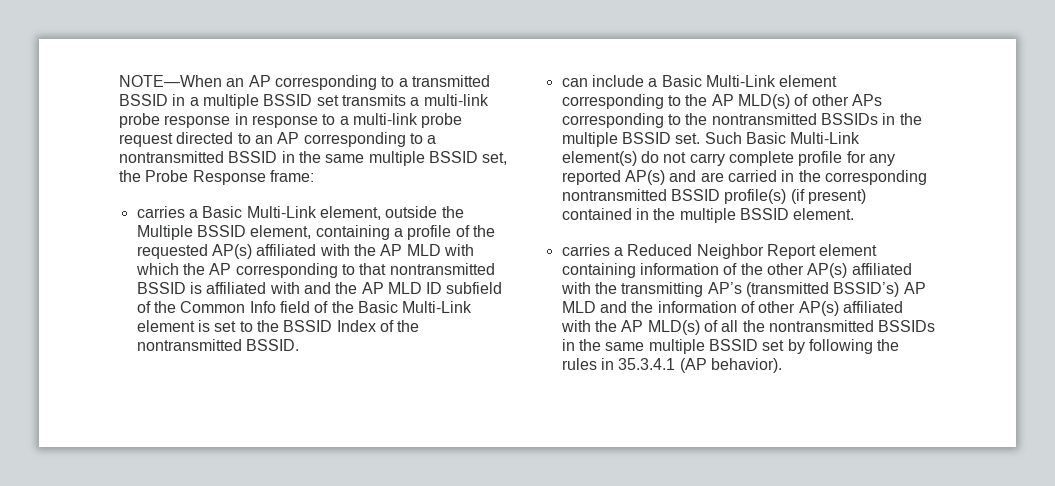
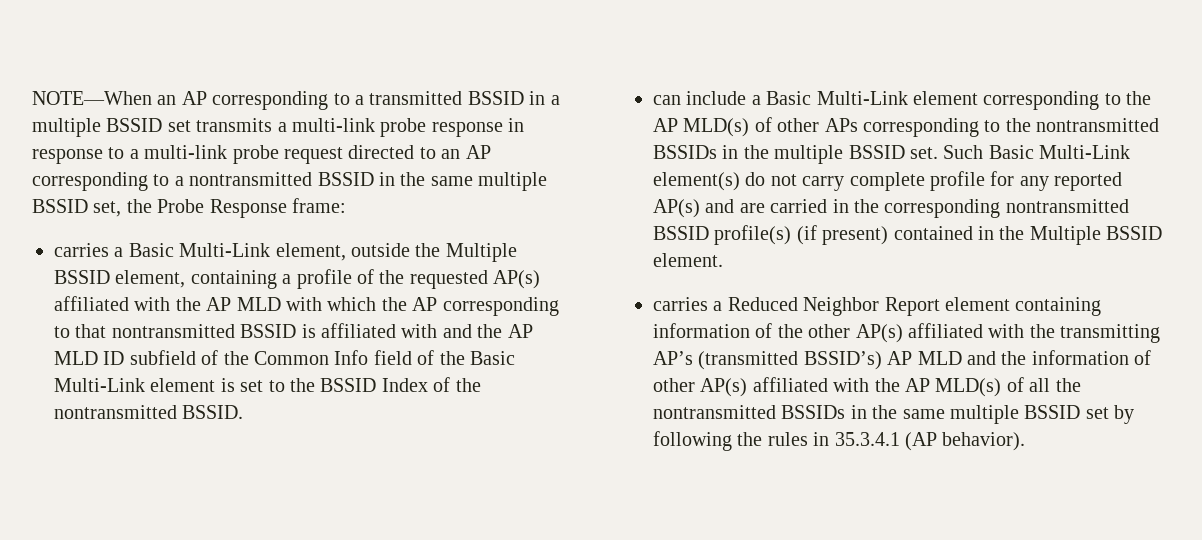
- Such Basic Multi-Link element(s) do not carry complete profile for any reported AP(s) and are carried in the corresponding nontransmitted BSSID profile(s) (if present) contained in the multiple BSSID element.
+ Such Basic Multi-Link element(s) do not carry complete profile for any reported AP(s) and are carried in the corresponding nontransmitted BSSID profile(s) (if present) contained in the Multiple BSSID element.

